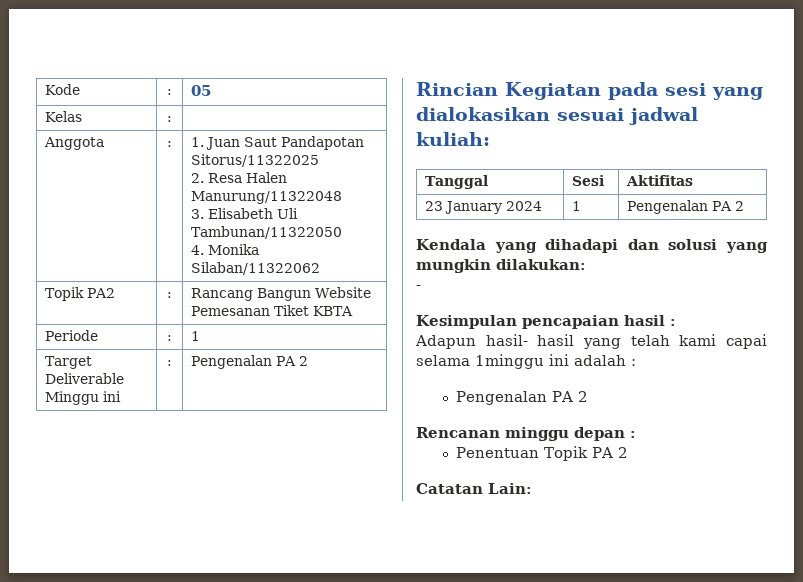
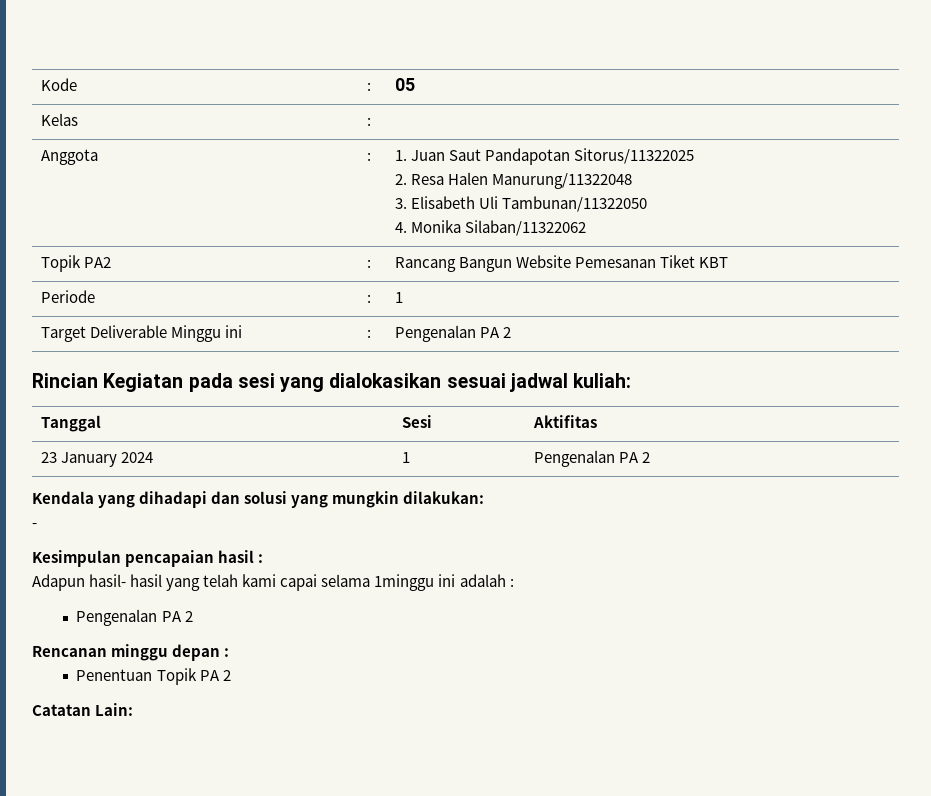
- Topik PA2 | : | Rancang Bangun Website Pemesanan Tiket KBTA
+ Topik PA2 | : | Rancang Bangun Website Pemesanan Tiket KBT

